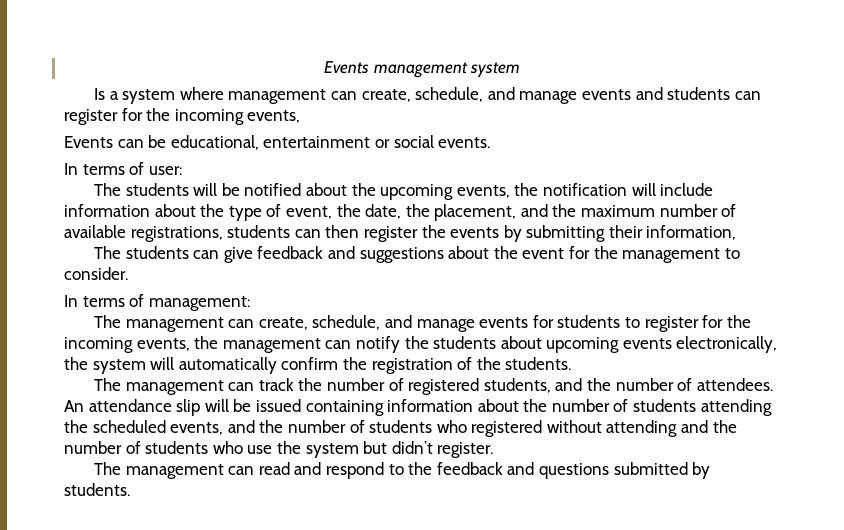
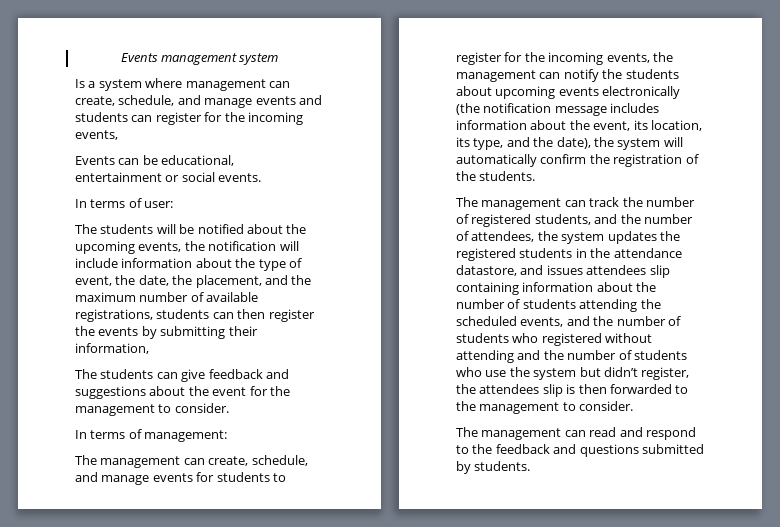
- The management can create, schedule, and manage events for students to register for the incoming events, the management can notify the students about upcoming events electronically, the system will automatically confirm the registration of the students.
+ The management can create, schedule, and manage events for students to register for the incoming events, the management can notify the students about upcoming events electronically (the notification message includes information about the event, its location, its type, and the date), the system will automatically confirm the registration of the students.
- The management can track the number of registered students, and the number of attendees. An attendance slip will be issued containing information about the number of students attending the scheduled events, and the number of students who registered without attending and the number of students who use the system but didn’t register.
+ The management can track the number of registered students, and the number of attendees, the system updates the registered students in the attendance datastore, and issues attendees slip containing information about the number of students attending the scheduled events, and the number of students who registered without attending and the number of students who use the system but didn’t register, the attendees slip is then forwarded to the management to consider.

